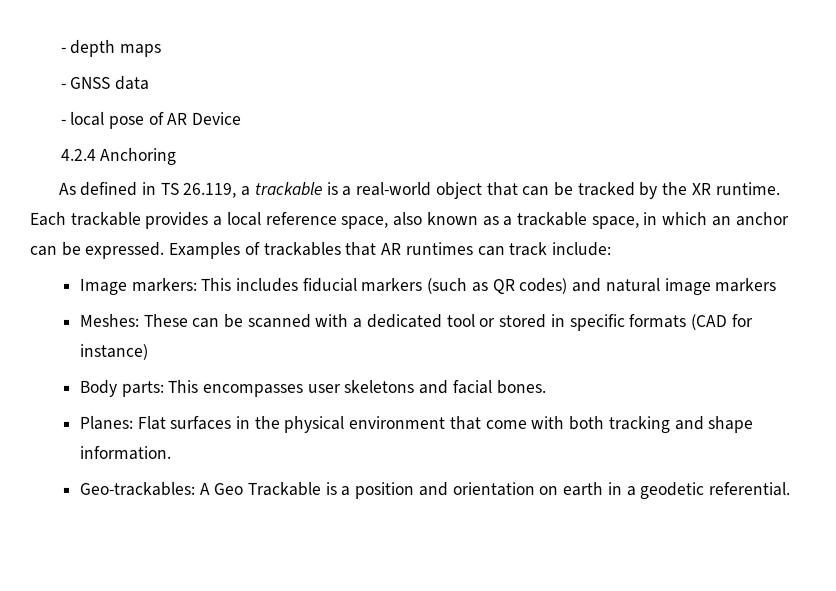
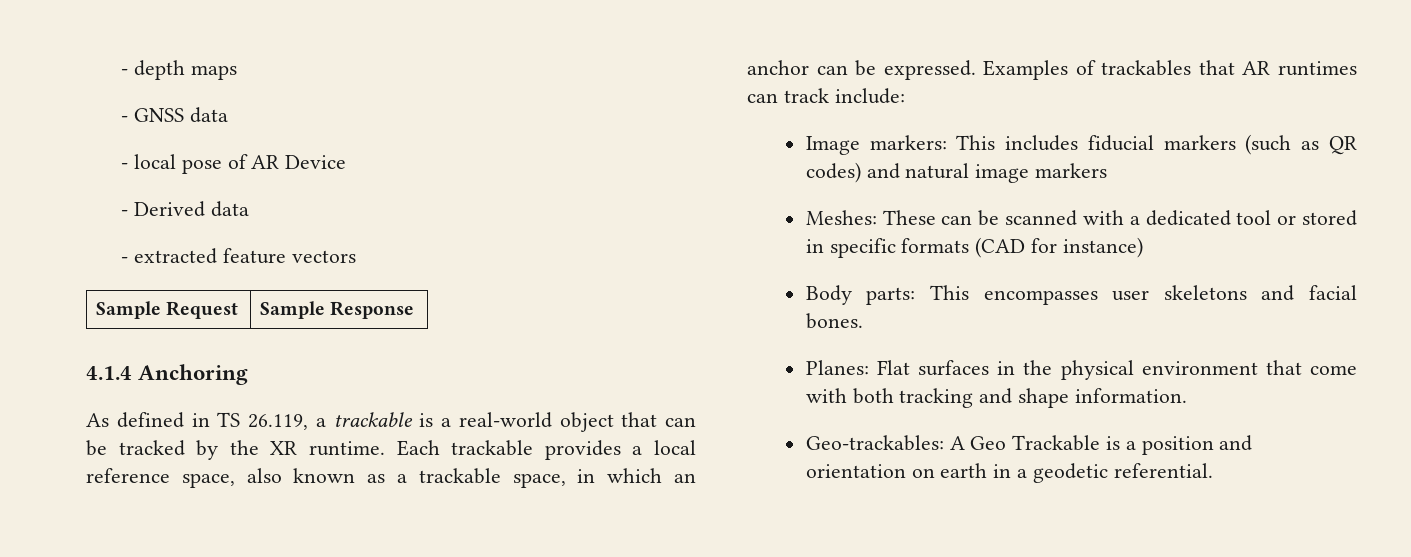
- 4.2.4 Anchoring
+ - Derived data
+ - extracted feature vectors
+ Sample Request | Sample Response
+ 4.1.4 Anchoring

